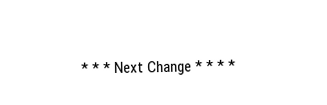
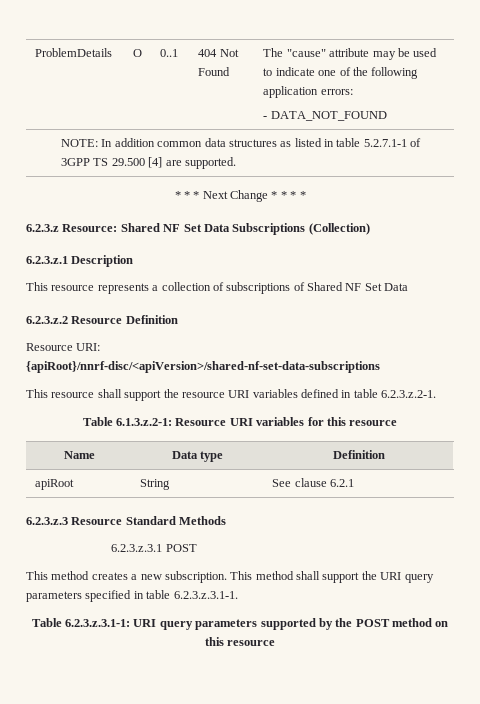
+ ProblemDetails | O | 0..1 | 404 Not Found | The "cause" attribute may be used to indicate one of the following application errors:
+ - DATA_NOT_FOUND
+ NOTE: In addition common data structures as listed in table 5.2.7.1-1 of 3GPP TS 29.500 [4] are supported.
+ 6.2.3.z Resource: Shared NF Set Data Subscriptions (Collection)
+ 6.2.3.z.1 Description
+ This resource represents a collection of subscriptions of Shared NF Set Data
+ 6.2.3.z.2 Resource Definition
+ Resource URI: {apiRoot}/nnrf-disc/<apiVersion>/shared-nf-set-data-subscriptions
+ This resource shall support the resource URI variables defined in table 6.2.3.z.2-1.
+ Table 6.1.3.z.2-1: Resource URI variables for this resource
+ Name | Data type | Definition
+ apiRoot | String | See clause 6.2.1
+ 6.2.3.z.3 Resource Standard Methods
+ 6.2.3.z.3.1 POST
+ This method creates a new subscription. This method shall support the URI query parameters specified in table 6.2.3.z.3.1-1.
+ Table 6.2.3.z.3.1-1: URI query parameters supported by the POST method on this resource

